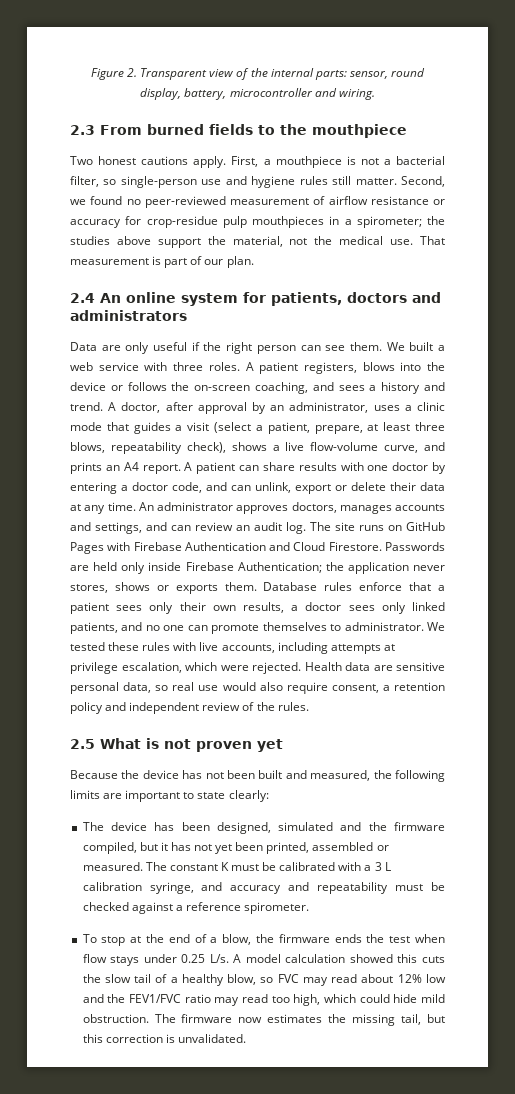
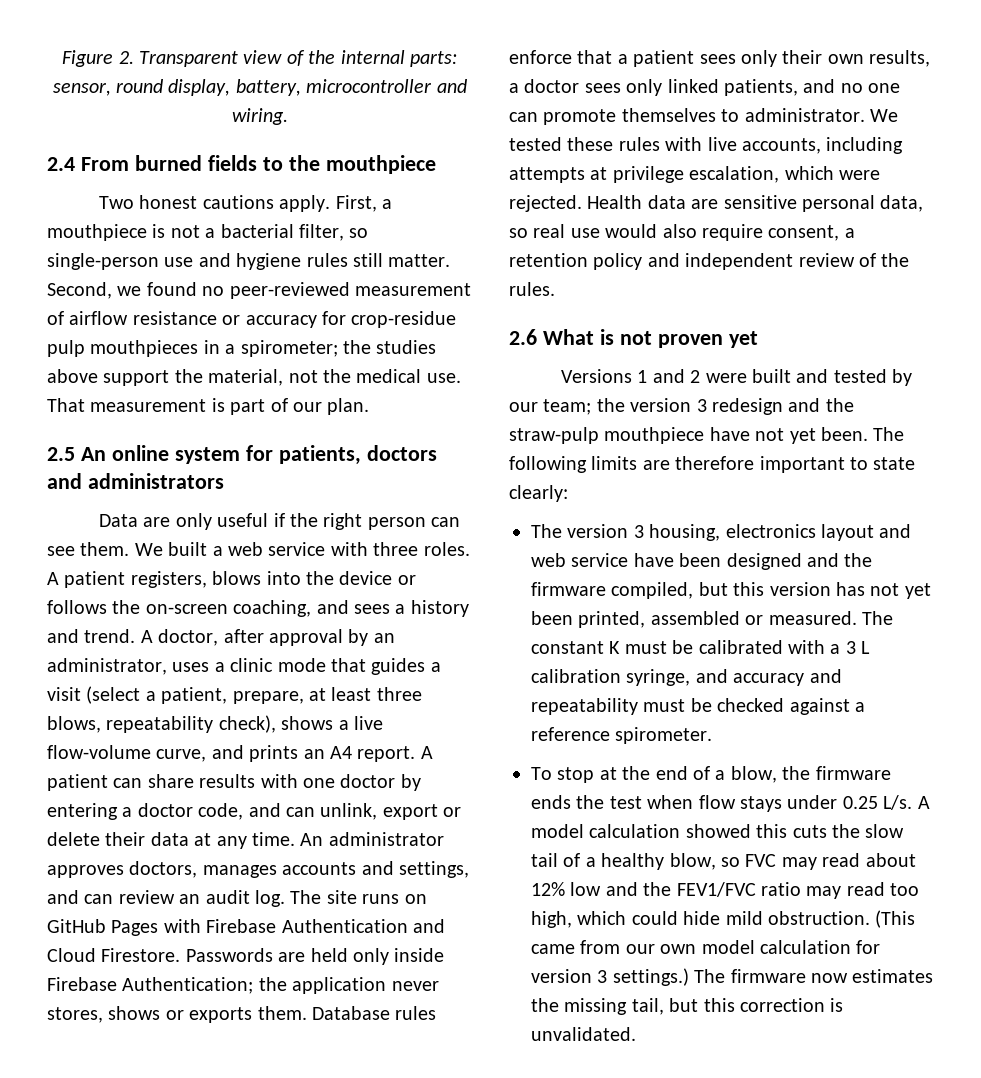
- 2.3 From burned fields to the mouthpiece
+ 2.4 From burned fields to the mouthpiece
- 2.4 An online system for patients, doctors and administrators
+ 2.5 An online system for patients, doctors and administrators
- 2.5 What is not proven yet
+ 2.6 What is not proven yet
- Because the device has not been built and measured, the following limits are important to state clearly:
+ Versions 1 and 2 were built and tested by our team; the version 3 redesign and the straw-pulp mouthpiece have not yet been. The following limits are therefore important to state clearly:
- The device has been designed, simulated and the firmware compiled, but it has not yet been printed, assembled or measured.
+ The version 3 housing, electronics layout and web service have been designed and the firmware compiled, but this version has not yet been printed, assembled or measured.
+ (This came from our own model calculation for version 3 settings.)

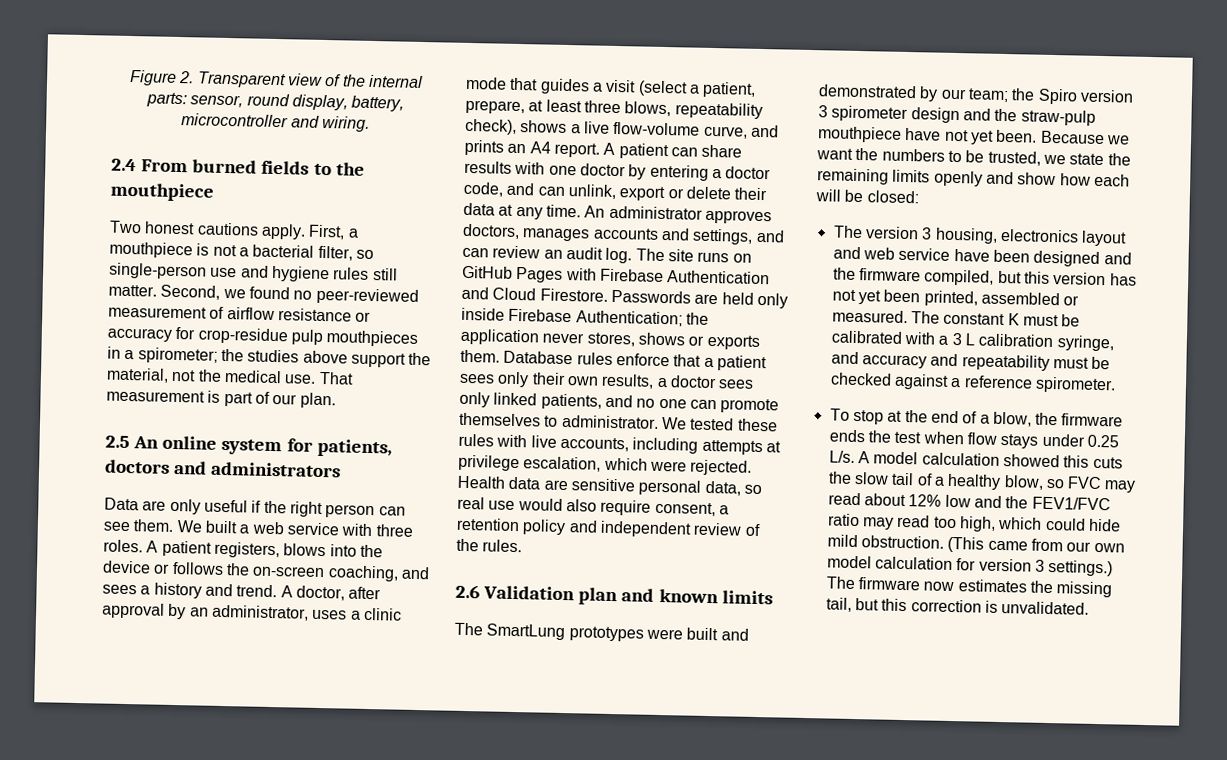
- 2.6 What is not proven yet
- Versions 1 and 2 were built and tested by our team; the version 3 redesign and the straw-pulp mouthpiece have not yet been.
+ 2.6 Validation plan and known limits
+ The SmartLung prototypes were built and demonstrated by our team; the Spiro version 3 spirometer design and the straw-pulp mouthpiece have not yet been.
- The following limits are therefore important to state clearly:
+ Because we want the numbers to be trusted, we state the remaining limits openly and show how each will be closed:

